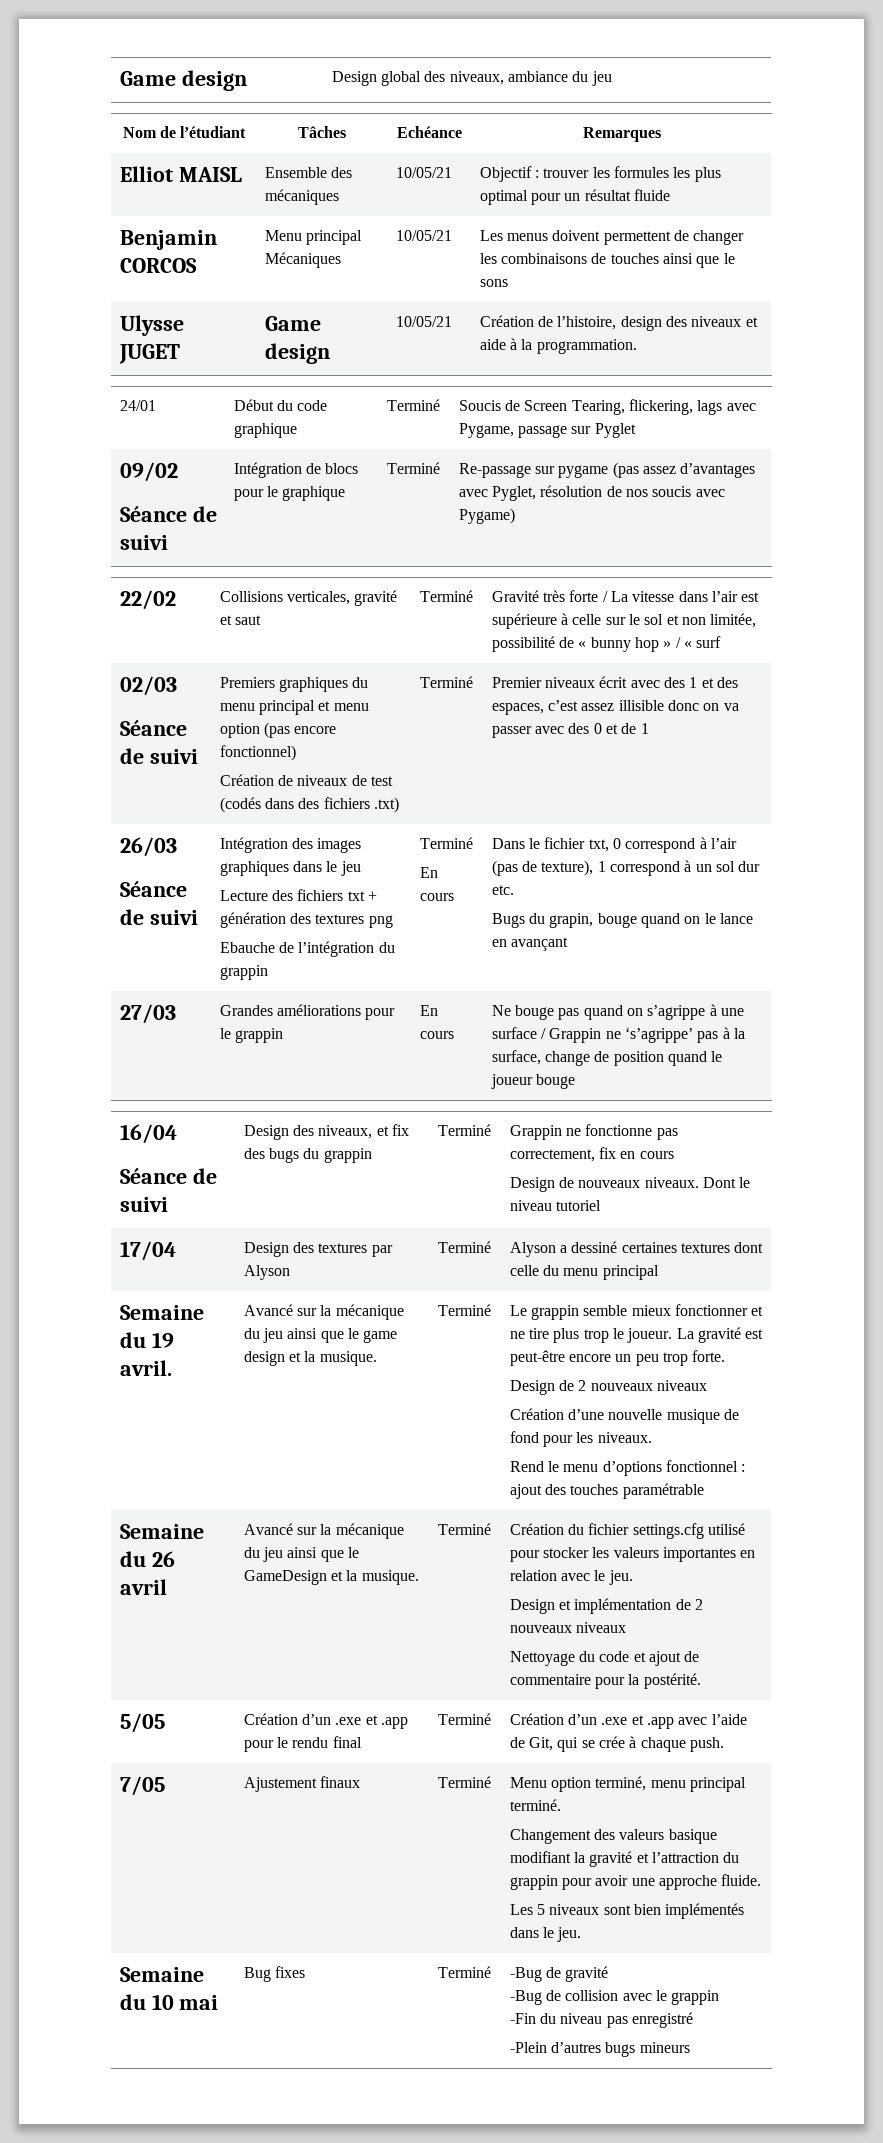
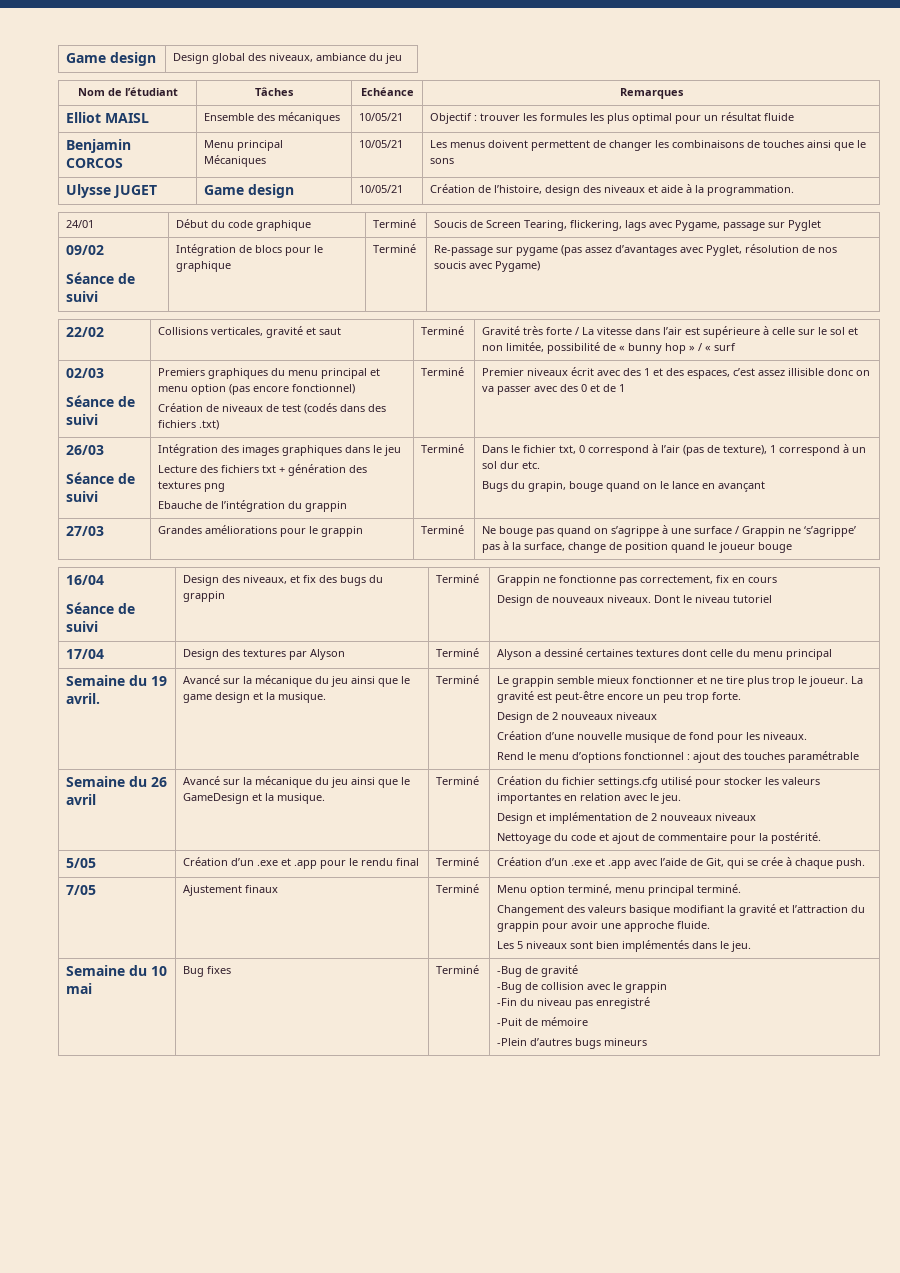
  Ebauche de l’intégration du grappin | Terminé
- En cours
- 27/03 | Grandes améliorations pour le grappin | En cours | Ne bouge pas quand on s’agrippe à une surface / Grappin ne ‘s’agrippe’ pas à la surface, change de position quand le joueur bouge
+ 27/03 | Grandes améliorations pour le grappin | Terminé | Ne bouge pas quand on s’agrippe à une surface / Grappin ne ‘s’agrippe’ pas à la surface, change de position quand le joueur bouge
  Semaine du 10 mai | Bug fixes | Terminé | -Bug de gravité
  -Bug de collision avec le grappin
  -Fin du niveau pas enregistré
+ -Puit de mémoire

